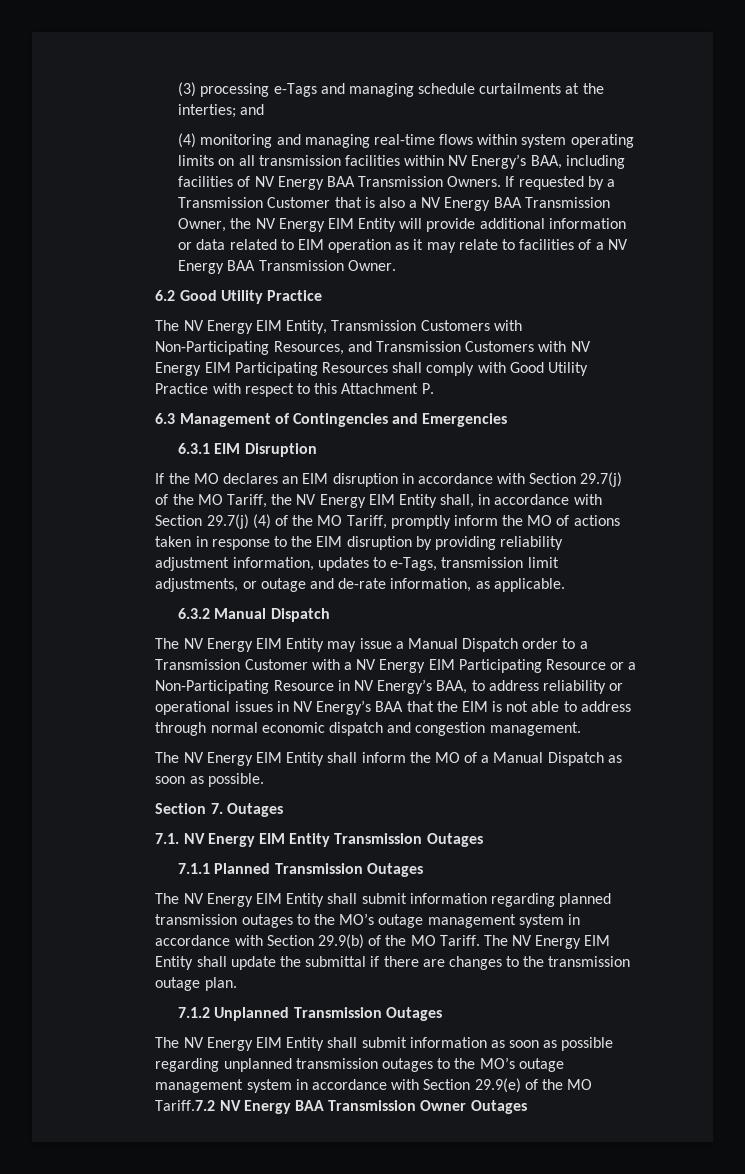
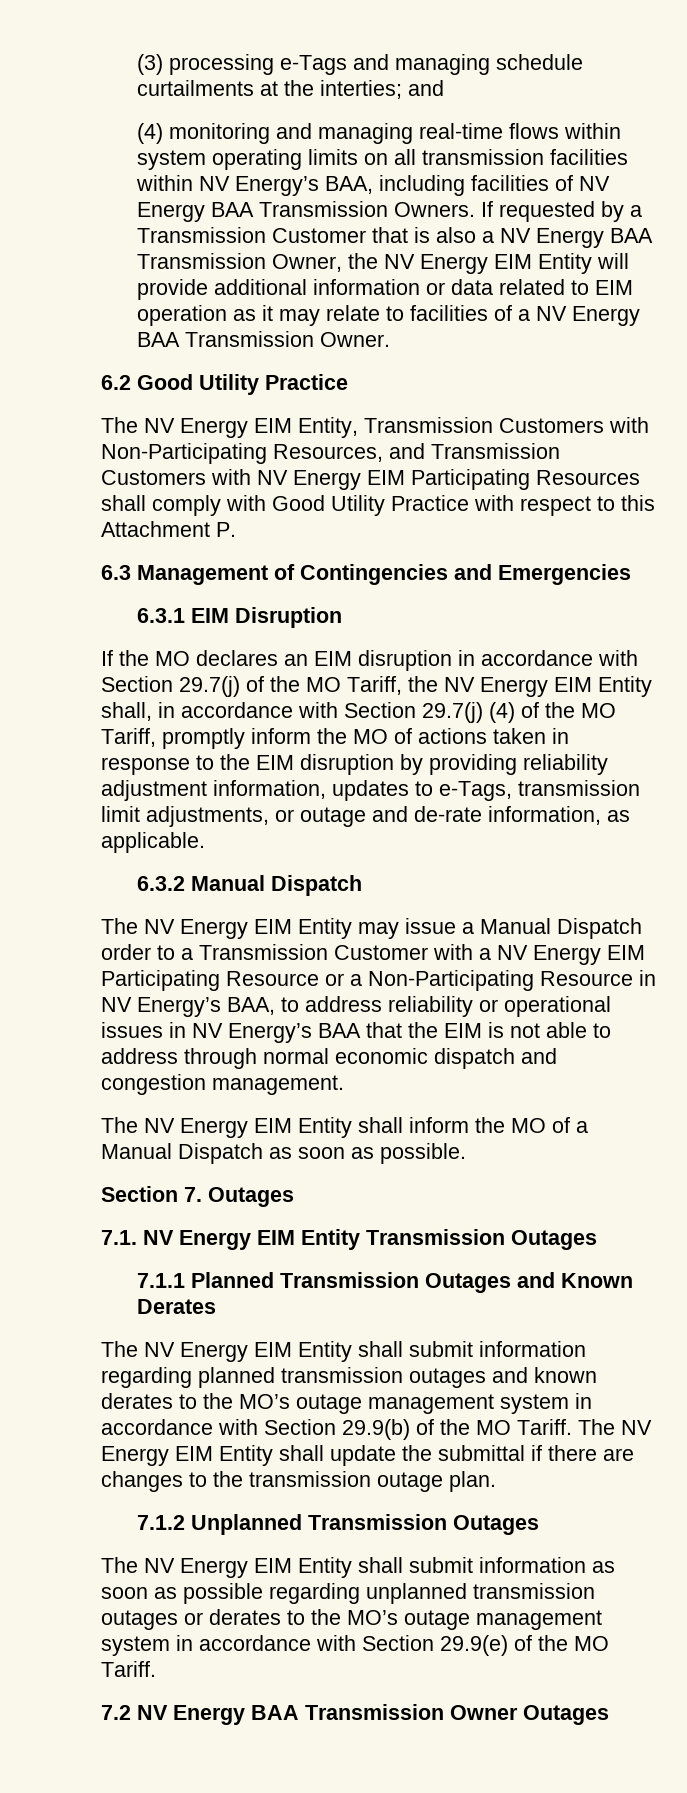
- 7.1.1 Planned Transmission Outages
+ 7.1.1 Planned Transmission Outages and Known Derates
- The NV Energy EIM Entity shall submit information regarding planned transmission outages to the MO’s outage management system in accordance with Section 29.9(b) of the MO Tariff.
+ The NV Energy EIM Entity shall submit information regarding planned transmission outages and known derates to the MO’s outage management system in accordance with Section 29.9(b) of the MO Tariff.
- The NV Energy EIM Entity shall submit information as soon as possible regarding unplanned transmission outages to the MO’s outage management system in accordance with Section 29.9(e) of the MO Tariff.7.2 NV Energy BAA Transmission Owner Outages
+ The NV Energy EIM Entity shall submit information as soon as possible regarding unplanned transmission outages or derates to the MO’s outage management system in accordance with Section 29.9(e) of the MO Tariff.
+ 7.2 NV Energy BAA Transmission Owner Outages

